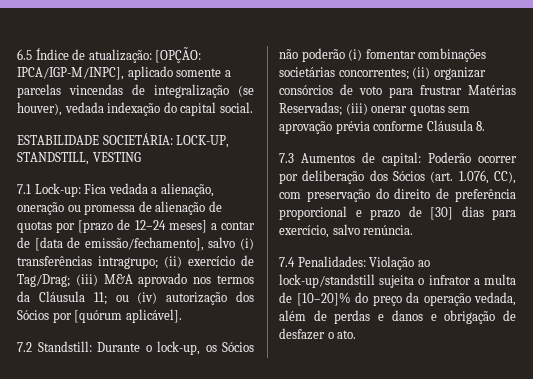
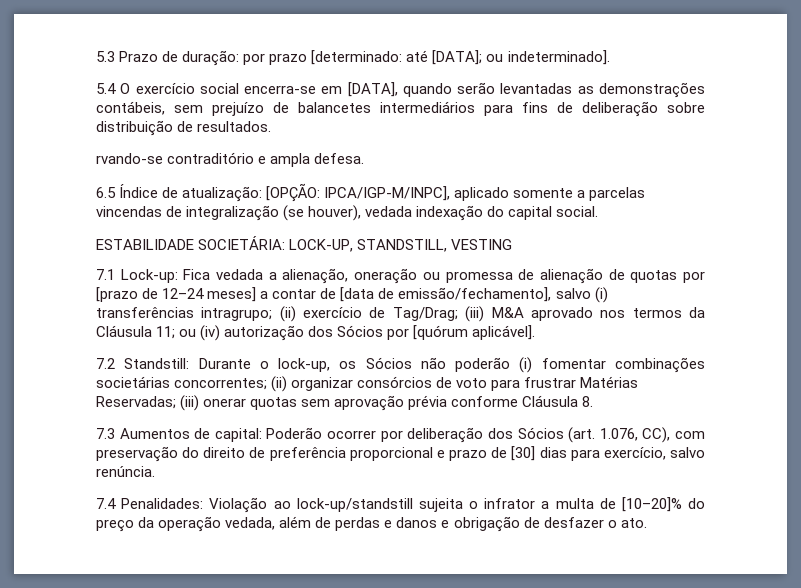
+ 5.3 Prazo de duração: por prazo [determinado: até [DATA]; ou indeterminado].
+ 5.4 O exercício social encerra-se em [DATA], quando serão levantadas as demonstrações contábeis, sem prejuízo de balancetes intermediários para fins de deliberação sobre distribuição de resultados.
+ rvando-se contraditório e ampla defesa.

